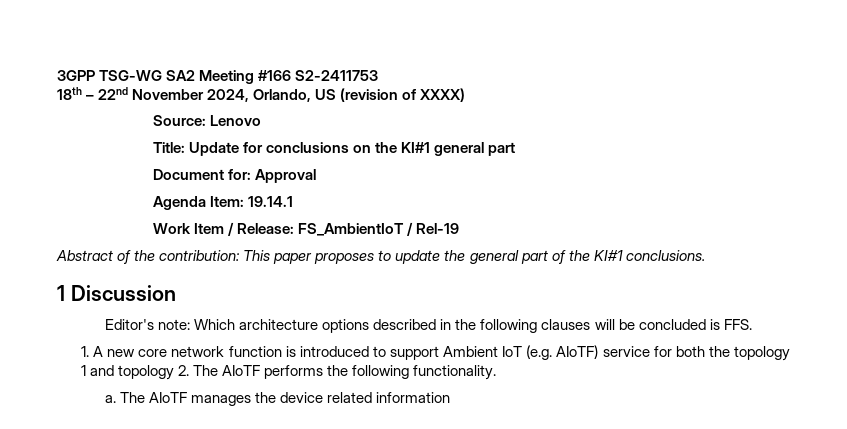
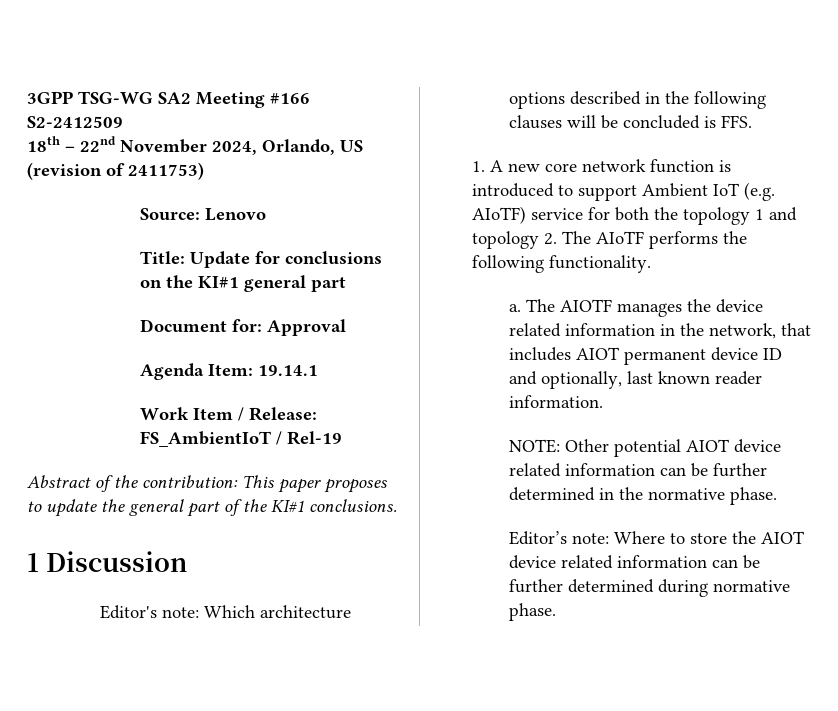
- 3GPP TSG-WG SA2 Meeting #166 S2-2411753
+ 3GPP TSG-WG SA2 Meeting #166 S2-2412509
- 18th – 22nd November 2024, Orlando, US (revision of XXXX)
+ 18th – 22nd November 2024, Orlando, US (revision of 2411753)
- The AIoTF manages the device related information
+ The AIOTF manages the device related information in the network, that includes AIOT permanent device ID and optionally, last known reader information.
+ NOTE: Other potential AIOT device related information can be further determined in the normative phase.
+ Editor’s note: Where to store the AIOT device related information can be further determined during normative phase.

